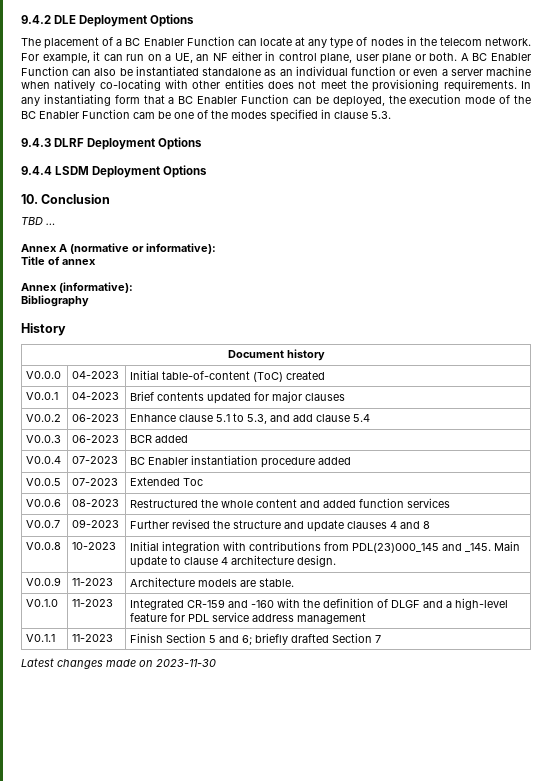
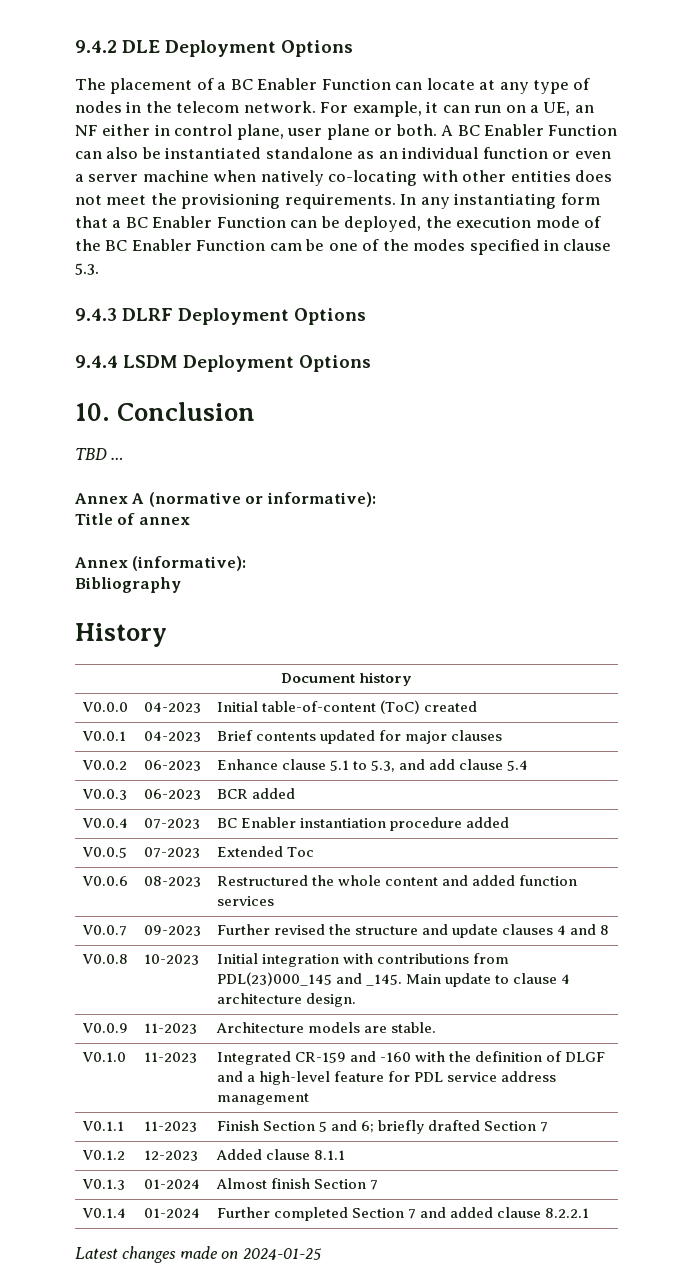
+ V0.1.2 | 12-2023 | Added clause 8.1.1
+ V0.1.3 | 01-2024 | Almost finish Section 7
+ V0.1.4 | 01-2024 | Further completed Section 7 and added clause 8.2.2.1
- Latest changes made on 2023-11-30
+ Latest changes made on 2024-01-25

